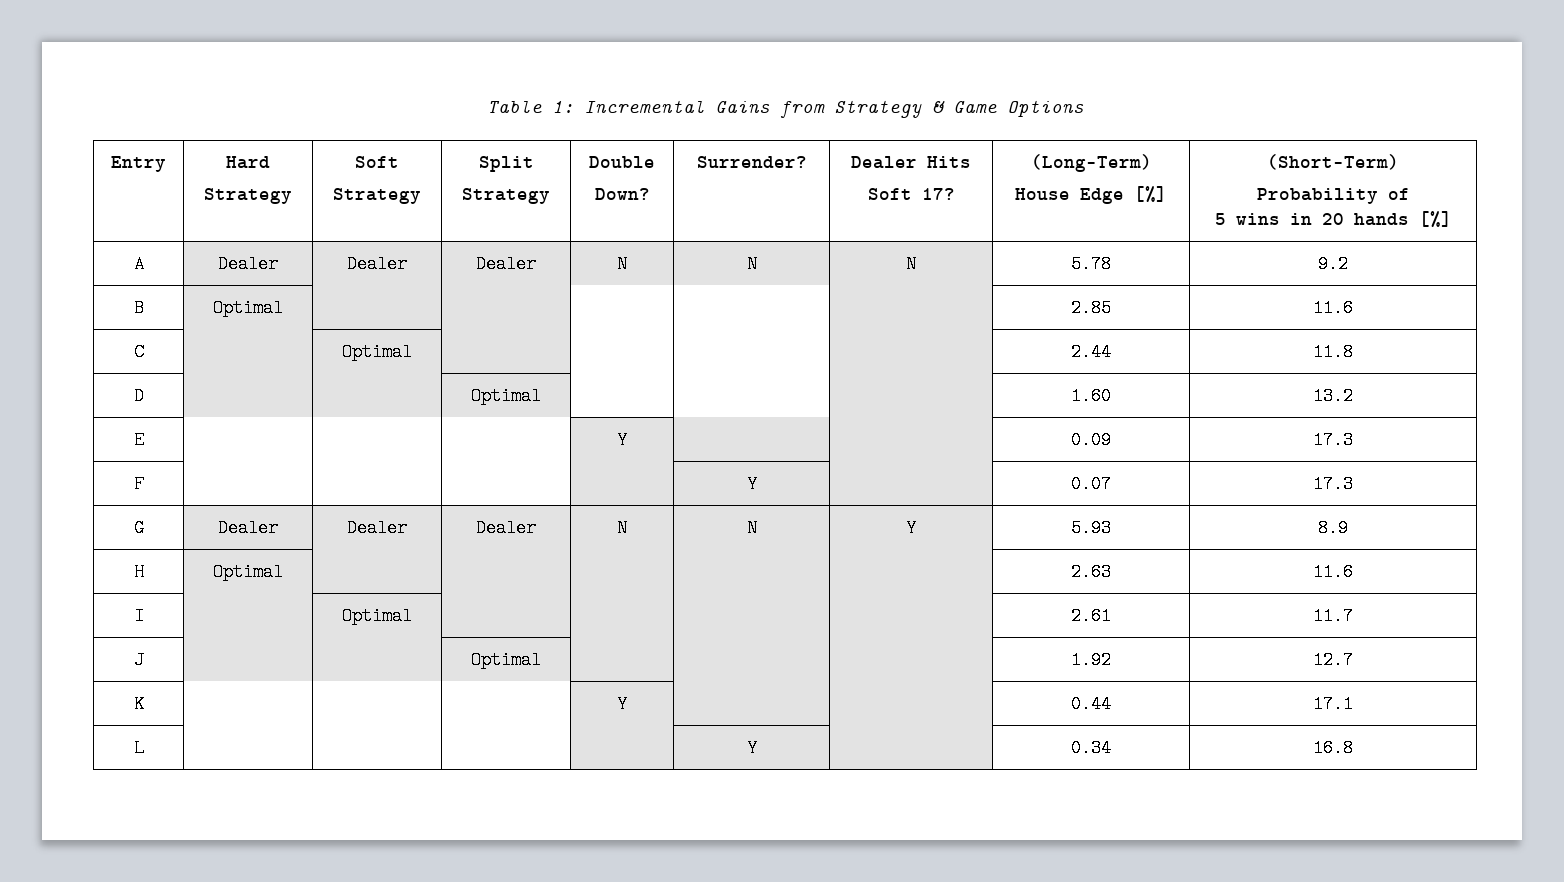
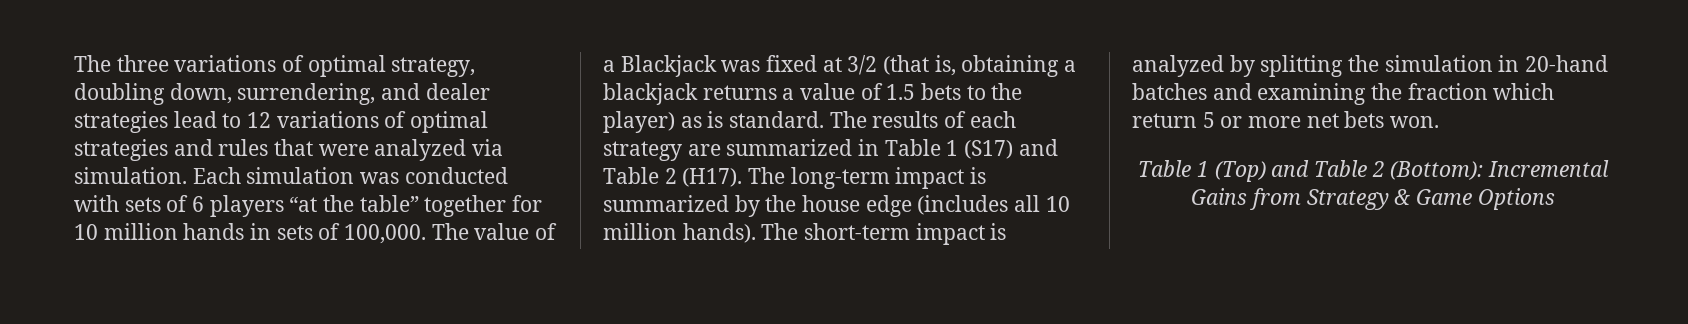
- Table 1: Incremental Gains from Strategy & Game Options
+ The three variations of optimal strategy, doubling down, surrendering, and dealer strategies lead to 12 variations of optimal strategies and rules that were analyzed via simulation. Each simulation was conducted with sets of 6 players “at the table” together for 10 million hands in sets of 100,000. The value of a Blackjack was fixed at 3/2 (that is, obtaining a blackjack returns a value of 1.5 bets to the player) as is standard. The results of each strategy are summarized in Table 1 (S17) and Table 2 (H17). The long-term impact is summarized by the house edge (includes all 10 million hands). The short-term impact is analyzed by splitting the simulation in 20-hand batches and examining the fraction which return 5 or more net bets won.
+ Table 1 (Top) and Table 2 (Bottom): Incremental Gains from Strategy & Game Options
- Entry | Hard
- Strategy | Soft
- Strategy | Split
- Strategy | Double
- Down? | Surrender? | Dealer Hits
- Soft 17? | (Long-Term)
- House Edge [%] | (Short-Term)
- Probability of
- 5 wins in 20 hands [%]
- A | Dealer | Dealer | Dealer | N | N | N | 5.78 | 9.2
- B | Optimal | | | | | | 2.85 | 11.6
- C | | Optimal | | | | | 2.44 | 11.8
- D | | | Optimal | | | | 1.60 | 13.2
- E | | | | Y | | | 0.09 | 17.3
- F | | | | | Y | | 0.07 | 17.3
- G | Dealer | Dealer | Dealer | N | N | Y | 5.93 | 8.9
- H | Optimal | | | | | | 2.63 | 11.6
- I | | Optimal | | | | | 2.61 | 11.7
- J | | | Optimal | | | | 1.92 | 12.7
- K | | | | Y | | | 0.44 | 17.1
- L | | | | | Y | | 0.34 | 16.8

